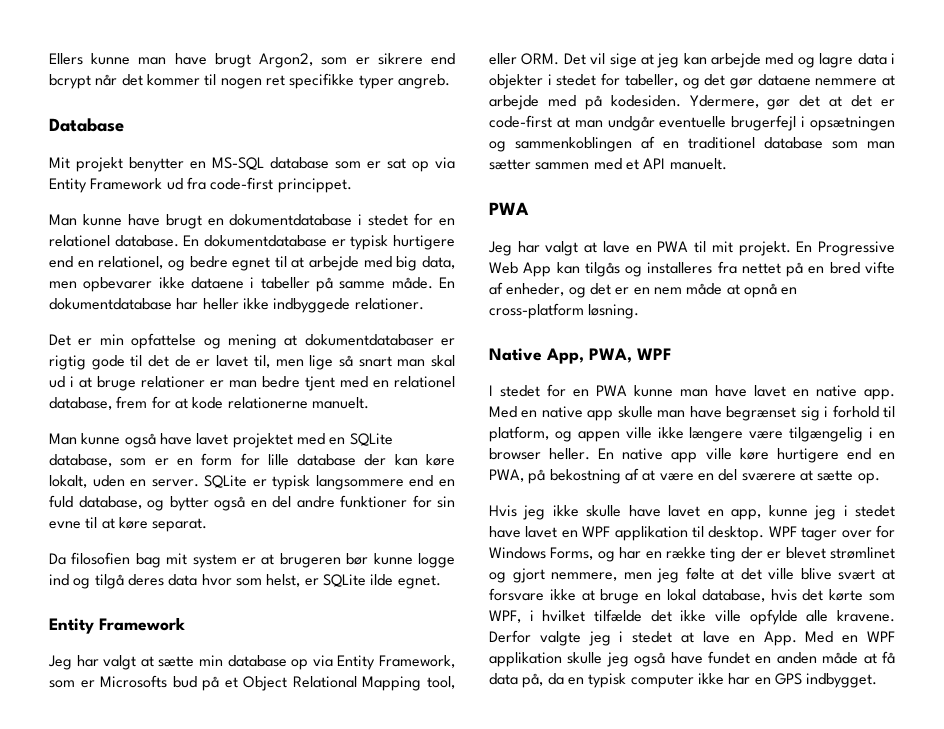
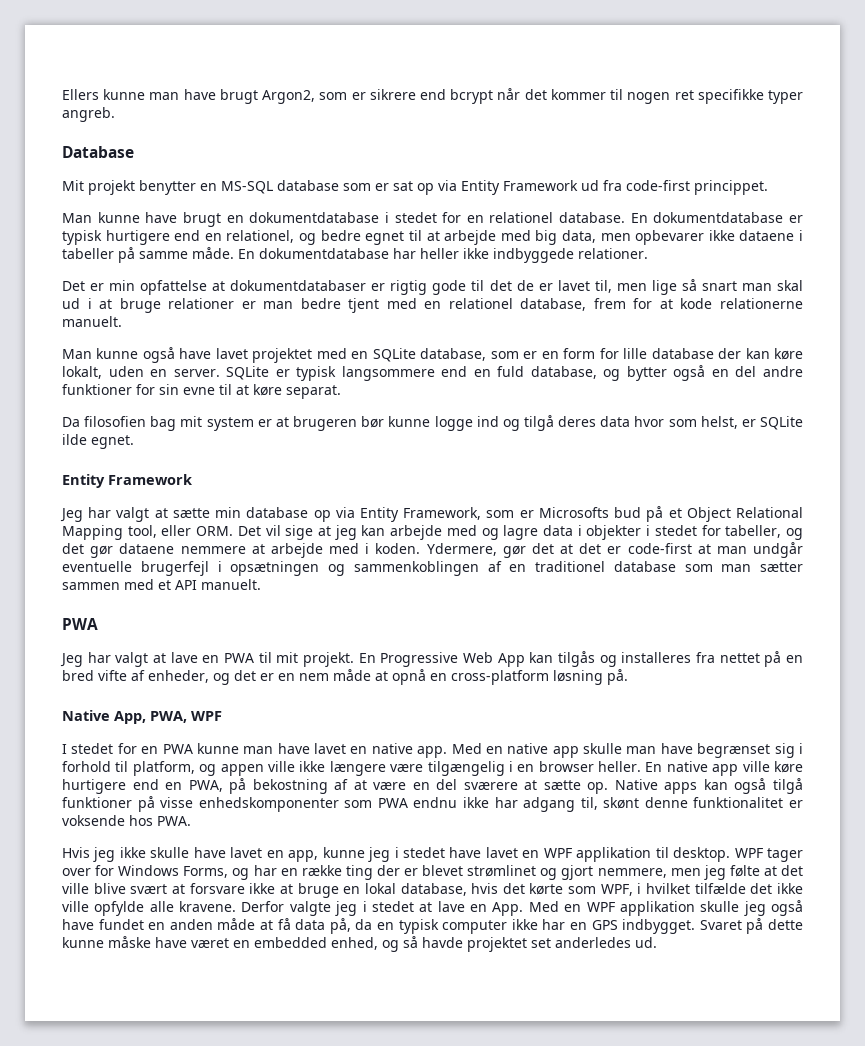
- Det er min opfattelse og mening at dokumentdatabaser er rigtig gode til det de er lavet til, men lige så snart man skal ud i at bruge relationer er man bedre tjent med en relationel database, frem for at kode relationerne manuelt.
+ Det er min opfattelse at dokumentdatabaser er rigtig gode til det de er lavet til, men lige så snart man skal ud i at bruge relationer er man bedre tjent med en relationel database, frem for at kode relationerne manuelt.
- Jeg har valgt at sætte min database op via Entity Framework, som er Microsofts bud på et Object Relational Mapping tool, eller ORM. Det vil sige at jeg kan arbejde med og lagre data i objekter i stedet for tabeller, og det gør dataene nemmere at arbejde med på kodesiden.
+ Jeg har valgt at sætte min database op via Entity Framework, som er Microsofts bud på et Object Relational Mapping tool, eller ORM. Det vil sige at jeg kan arbejde med og lagre data i objekter i stedet for tabeller, og det gør dataene nemmere at arbejde med i koden.
- En Progressive Web App kan tilgås og installeres fra nettet på en bred vifte af enheder, og det er en nem måde at opnå en cross-platform løsning.
+ En Progressive Web App kan tilgås og installeres fra nettet på en bred vifte af enheder, og det er en nem måde at opnå en cross-platform løsning på.
- En native app ville køre hurtigere end en PWA, på bekostning af at være en del sværere at sætte op.
+ En native app ville køre hurtigere end en PWA, på bekostning af at være en del sværere at sætte op. Native apps kan også tilgå funktioner på visse enhedskomponenter som PWA endnu ikke har adgang til, skønt denne funktionalitet er voksende hos PWA.
+ Svaret på dette kunne måske have været en embedded enhed, og så havde projektet set anderledes ud.

